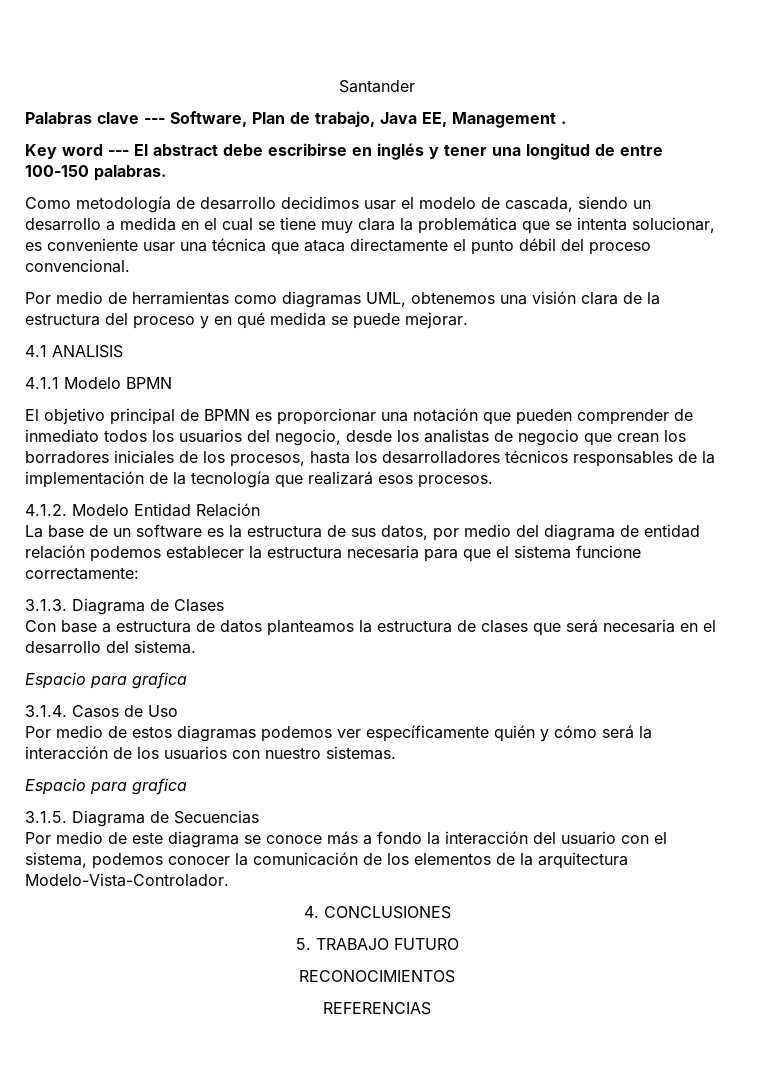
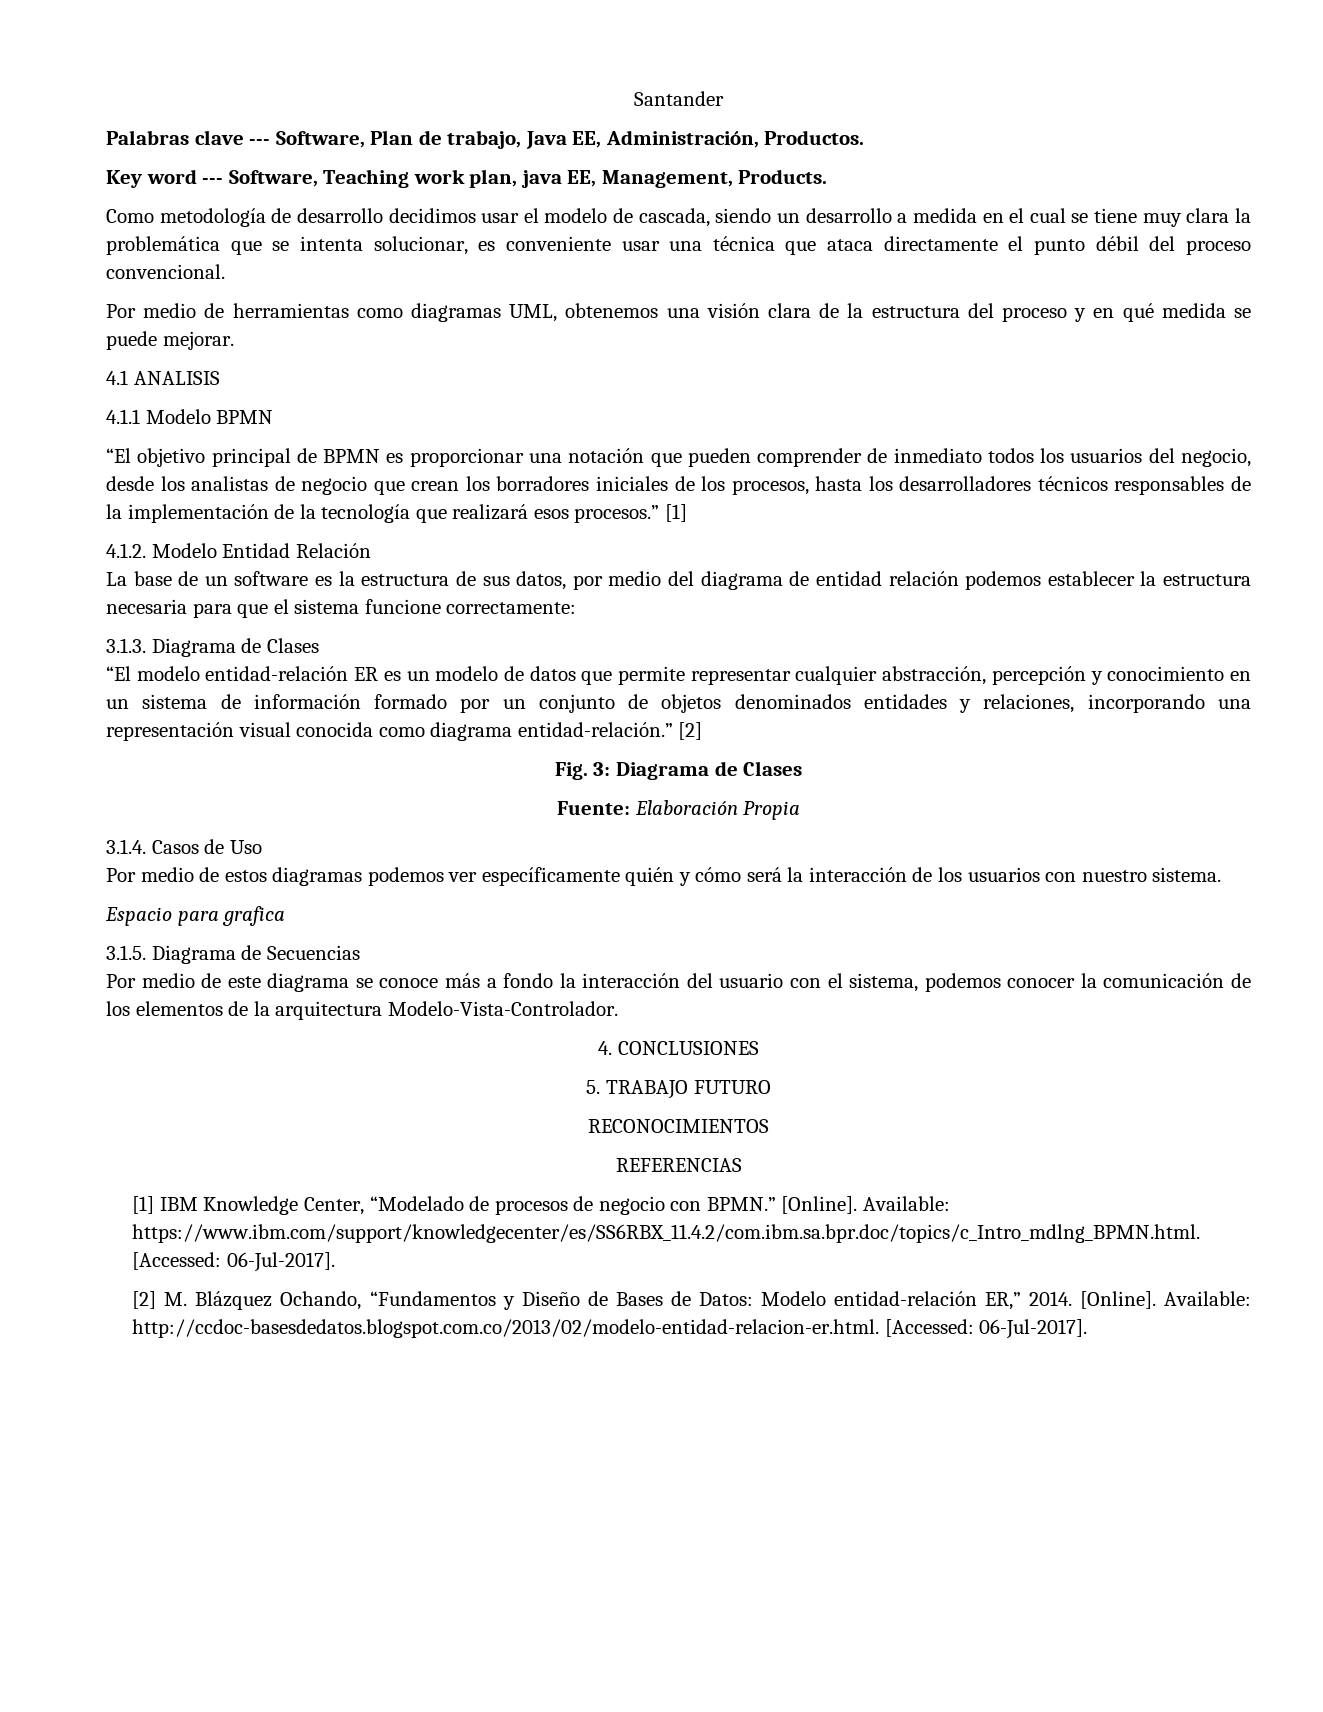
- Palabras clave --- Software, Plan de trabajo, Java EE, Management .
+ Palabras clave --- Software, Plan de trabajo, Java EE, Administración, Productos.
- Key word --- El abstract debe escribirse en inglés y tener una longitud de entre 100-150 palabras.
+ Key word --- Software, Teaching work plan, java EE, Management, Products.
- El objetivo principal de BPMN es proporcionar una notación que pueden comprender de inmediato todos los usuarios del negocio, desde los analistas de negocio que crean los borradores iniciales de los procesos, hasta los desarrolladores técnicos responsables de la implementación de la tecnología que realizará esos procesos.
+ “El objetivo principal de BPMN es proporcionar una notación que pueden comprender de inmediato todos los usuarios del negocio, desde los analistas de negocio que crean los borradores iniciales de los procesos, hasta los desarrolladores técnicos responsables de la implementación de la tecnología que realizará esos procesos.” [1]
- Con base a estructura de datos planteamos la estructura de clases que será necesaria en el desarrollo del sistema.
- Espacio para grafica
+ “El modelo entidad-relación ER es un modelo de datos que permite representar cualquier abstracción, percepción y conocimiento en un sistema de información formado por un conjunto de objetos denominados entidades y relaciones, incorporando una representación visual conocida como diagrama entidad-relación.” [2]
+ Fig. 3: Diagrama de Clases
+ Fuente: Elaboración Propia
- Por medio de estos diagramas podemos ver específicamente quién y cómo será la interacción de los usuarios con nuestro sistemas.
+ Por medio de estos diagramas podemos ver específicamente quién y cómo será la interacción de los usuarios con nuestro sistema.
+ [1] IBM Knowledge Center, “Modelado de procesos de negocio con BPMN.” [Online]. Available: https://www.ibm.com/support/knowledgecenter/es/SS6RBX_11.4.2/com.ibm.sa.bpr.doc/topics/c_Intro_mdlng_BPMN.html. [Accessed: 06-Jul-2017].
+ [2] M. Blázquez Ochando, “Fundamentos y Diseño de Bases de Datos: Modelo entidad-relación ER,” 2014. [Online]. Available: http://ccdoc-basesdedatos.blogspot.com.co/2013/02/modelo-entidad-relacion-er.html. [Accessed: 06-Jul-2017].

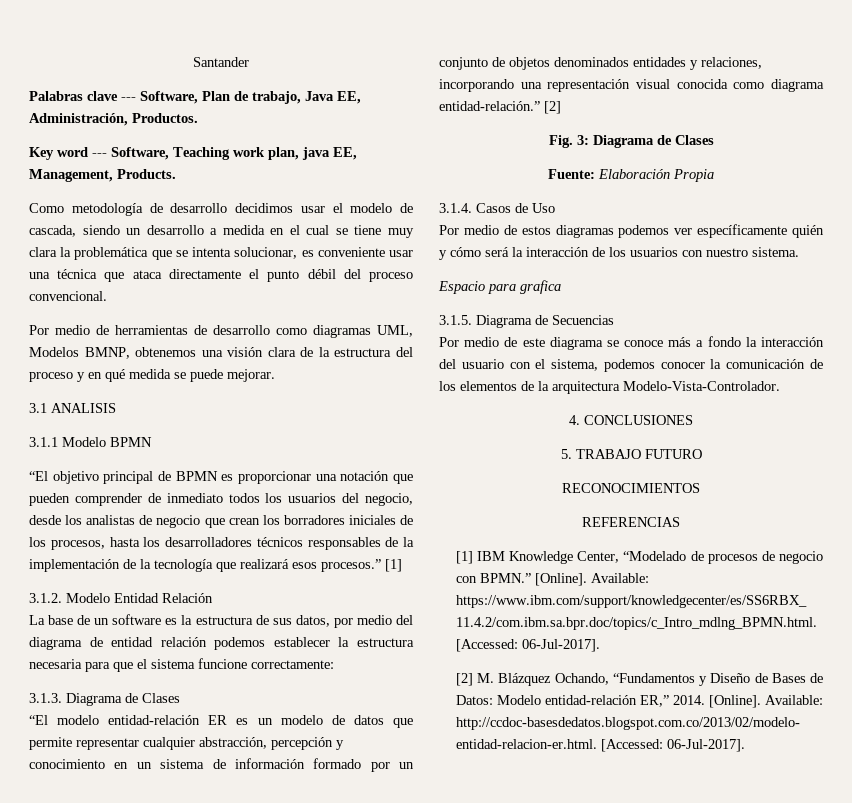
- Por medio de herramientas como diagramas UML, obtenemos una visión clara de la estructura del proceso y en qué medida se puede mejorar.
+ Por medio de herramientas de desarrollo como diagramas UML, Modelos BMNP, obtenemos una visión clara de la estructura del proceso y en qué medida se puede mejorar.
- 4.1 ANALISIS
+ 3.1 ANALISIS
- 4.1.1 Modelo BPMN
+ 3.1.1 Modelo BPMN
- 4.1.2. Modelo Entidad Relación
+ 3.1.2. Modelo Entidad Relación

